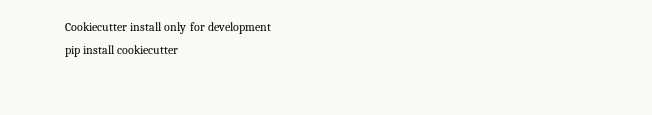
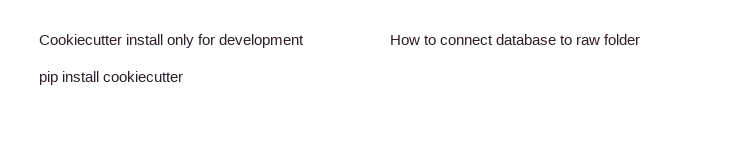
+ How to connect database to raw folder

